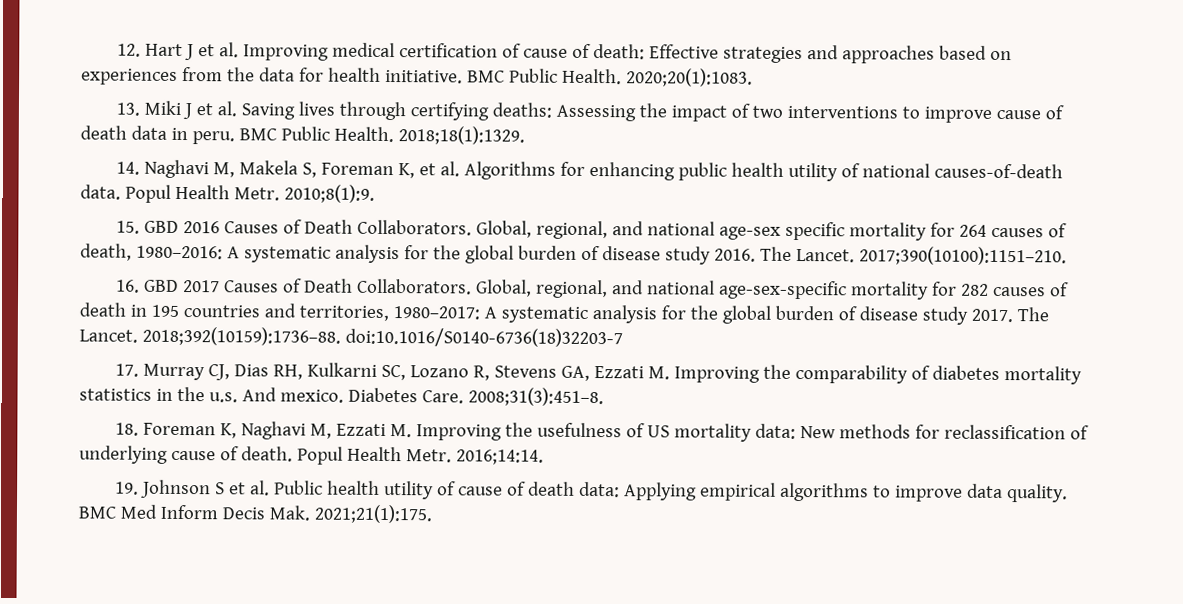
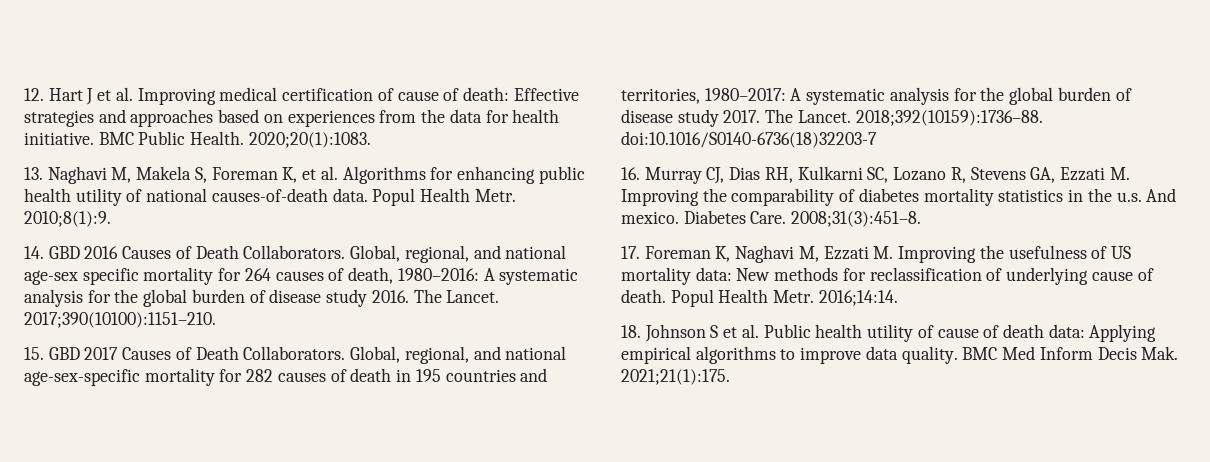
- 13. Miki J et al. Saving lives through certifying deaths: Assessing the impact of two interventions to improve cause of death data in peru. BMC Public Health. 2018;18(1):1329.
- 14. Naghavi M, Makela S, Foreman K, et al. Algorithms for enhancing public health utility of national causes-of-death data.
+ 13. Naghavi M, Makela S, Foreman K, et al. Algorithms for enhancing public health utility of national causes-of-death data.
- 15. GBD 2016 Causes of Death Collaborators.
+ 14. GBD 2016 Causes of Death Collaborators.
- 16. GBD 2017 Causes of Death Collaborators.
+ 15. GBD 2017 Causes of Death Collaborators.
- 17. Murray CJ, Dias RH, Kulkarni SC, Lozano R, Stevens GA, Ezzati M. Improving the comparability of diabetes mortality statistics in the u.s. And mexico.
+ 16. Murray CJ, Dias RH, Kulkarni SC, Lozano R, Stevens GA, Ezzati M. Improving the comparability of diabetes mortality statistics in the u.s. And mexico.
- 18. Foreman K, Naghavi M, Ezzati M. Improving the usefulness of US mortality data: New methods for reclassification of underlying cause of death.
+ 17. Foreman K, Naghavi M, Ezzati M. Improving the usefulness of US mortality data: New methods for reclassification of underlying cause of death.
- 19. Johnson S et al. Public health utility of cause of death data: Applying empirical algorithms to improve data quality.
+ 18. Johnson S et al. Public health utility of cause of death data: Applying empirical algorithms to improve data quality.

